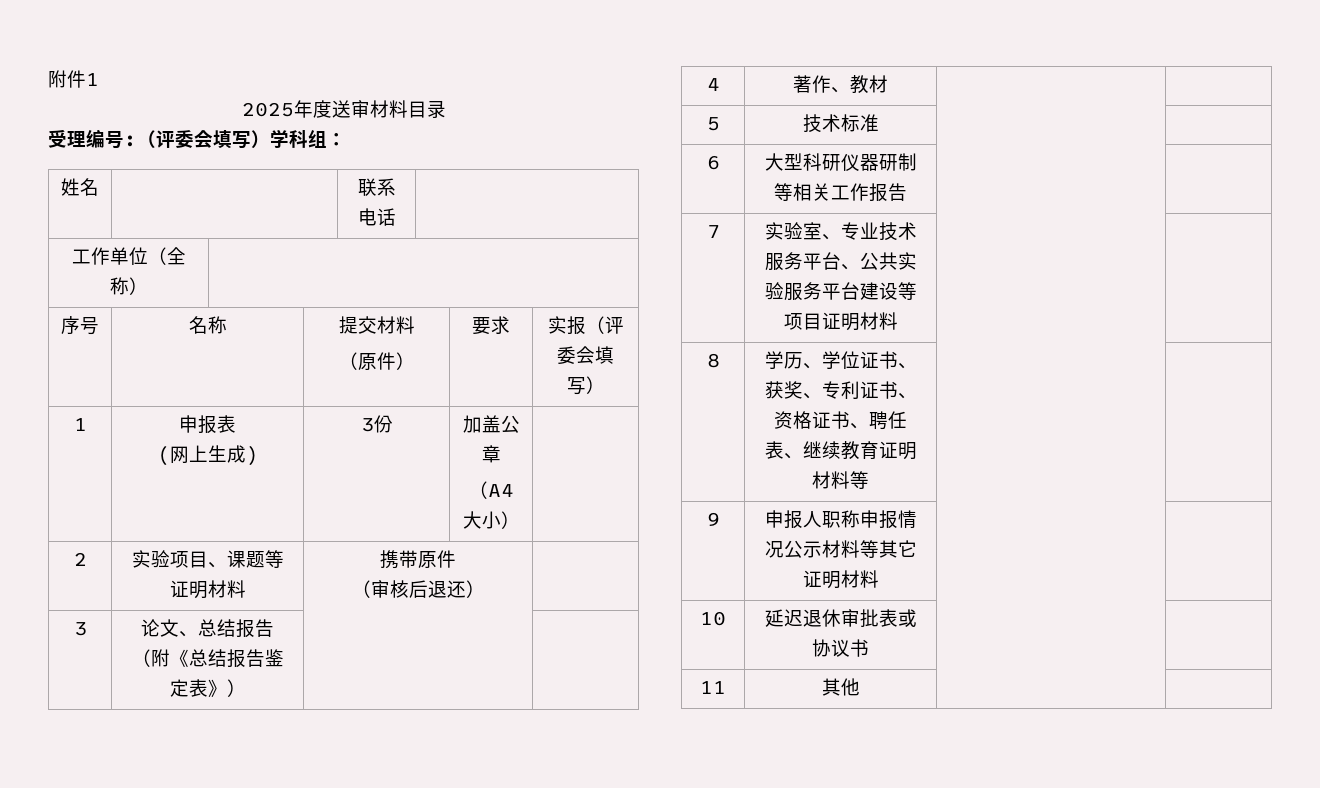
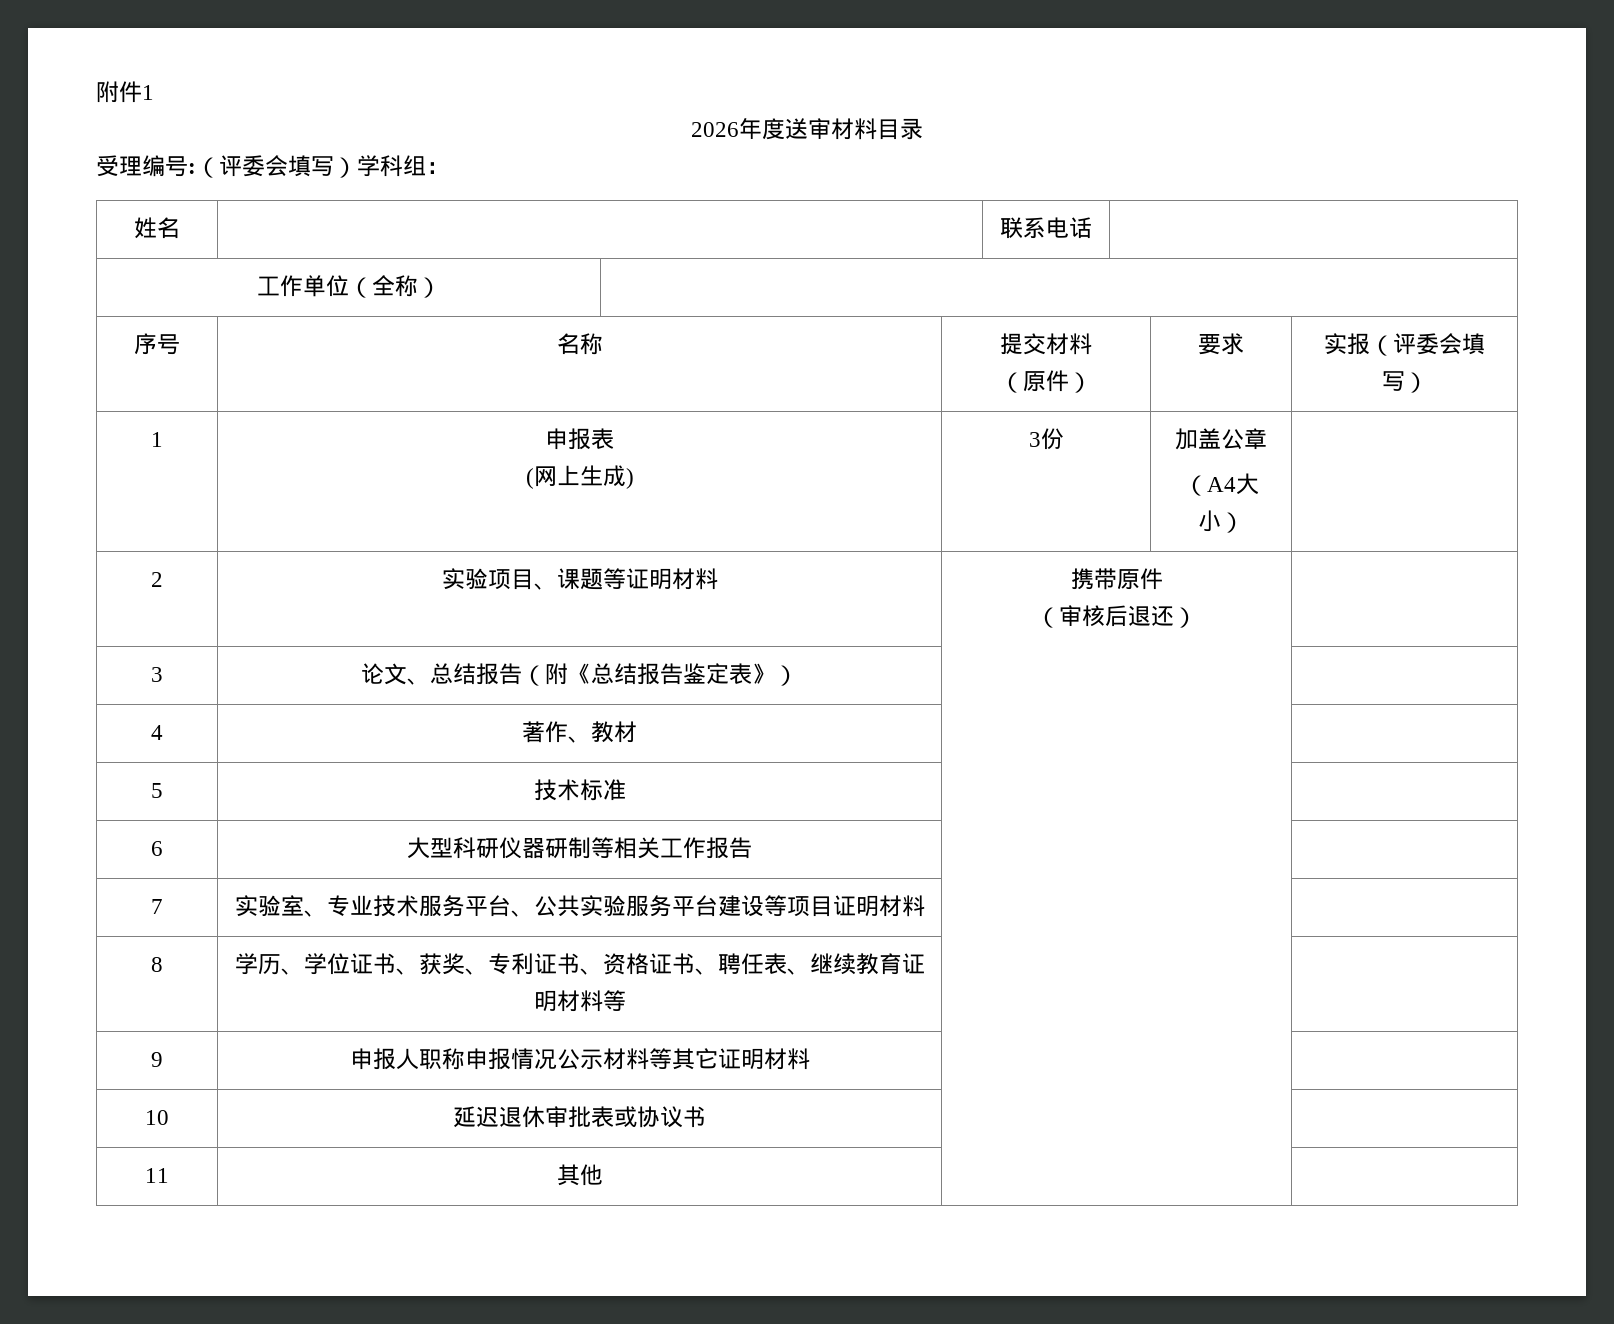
- 2025年度送审材料目录
+ 2026年度送审材料目录

